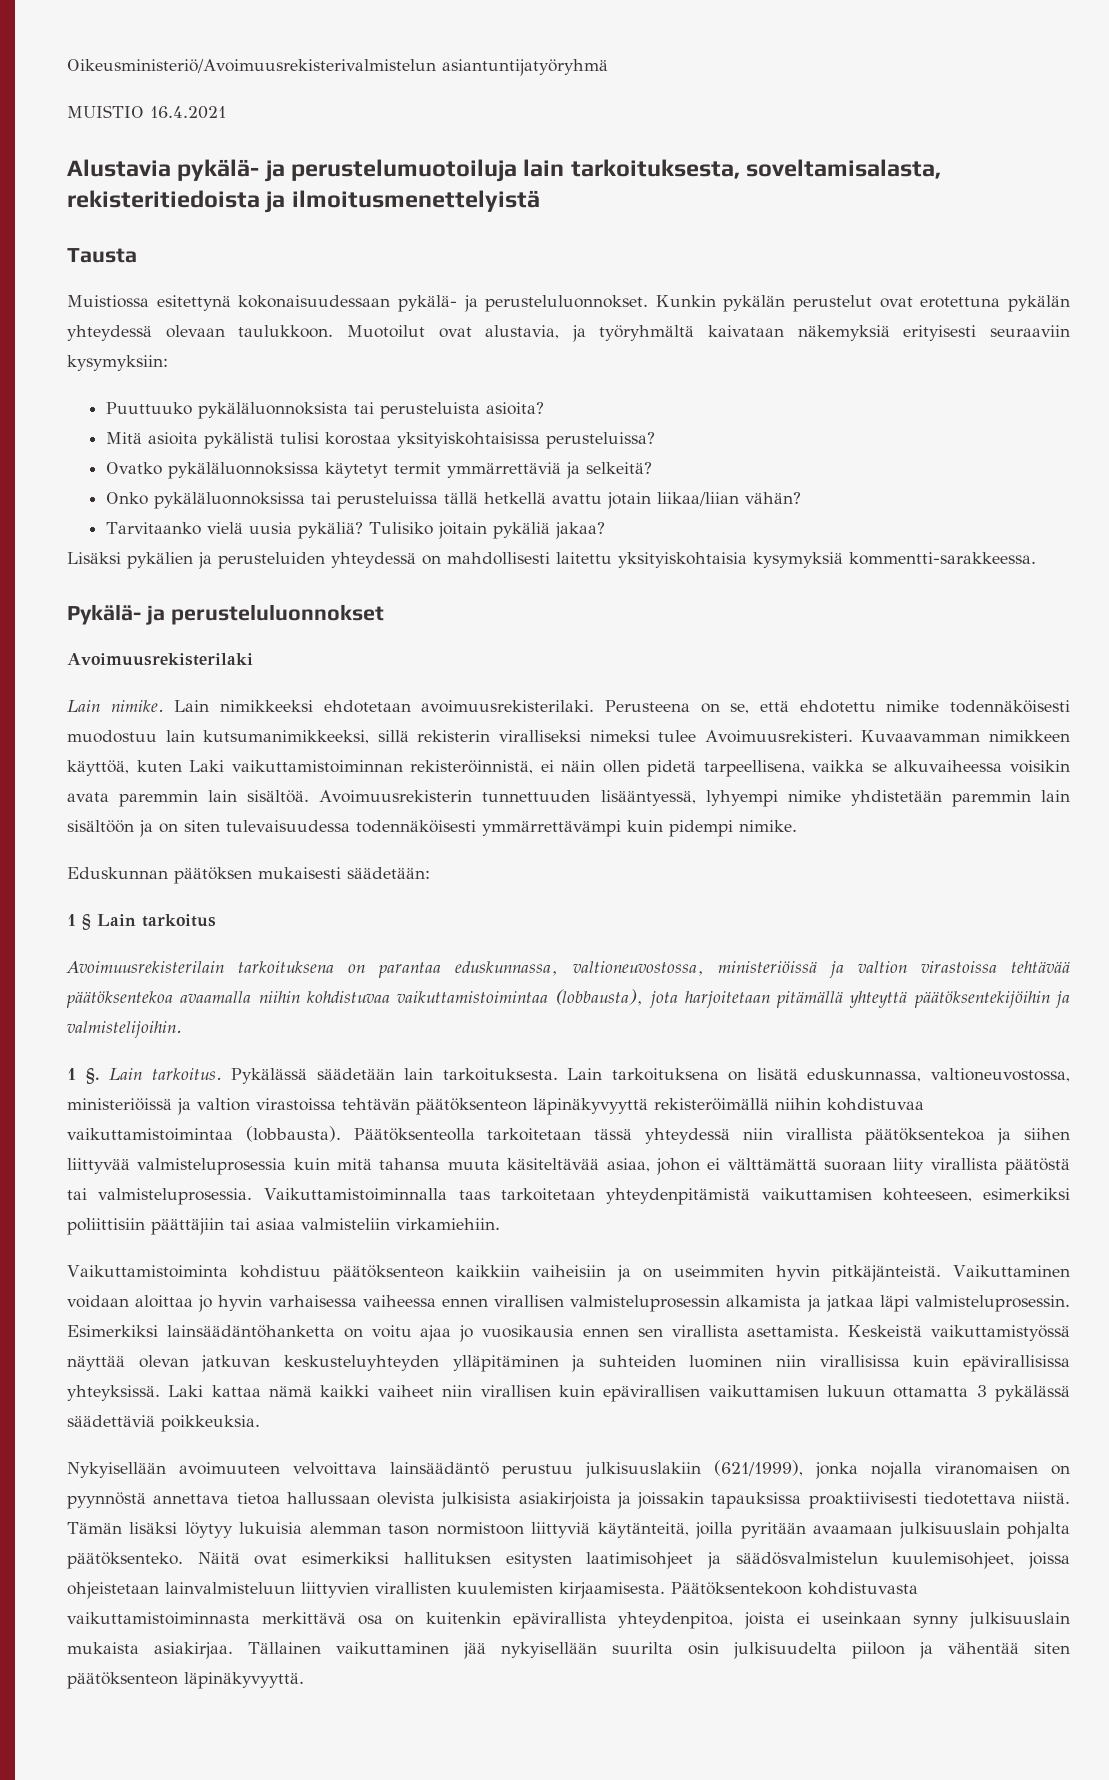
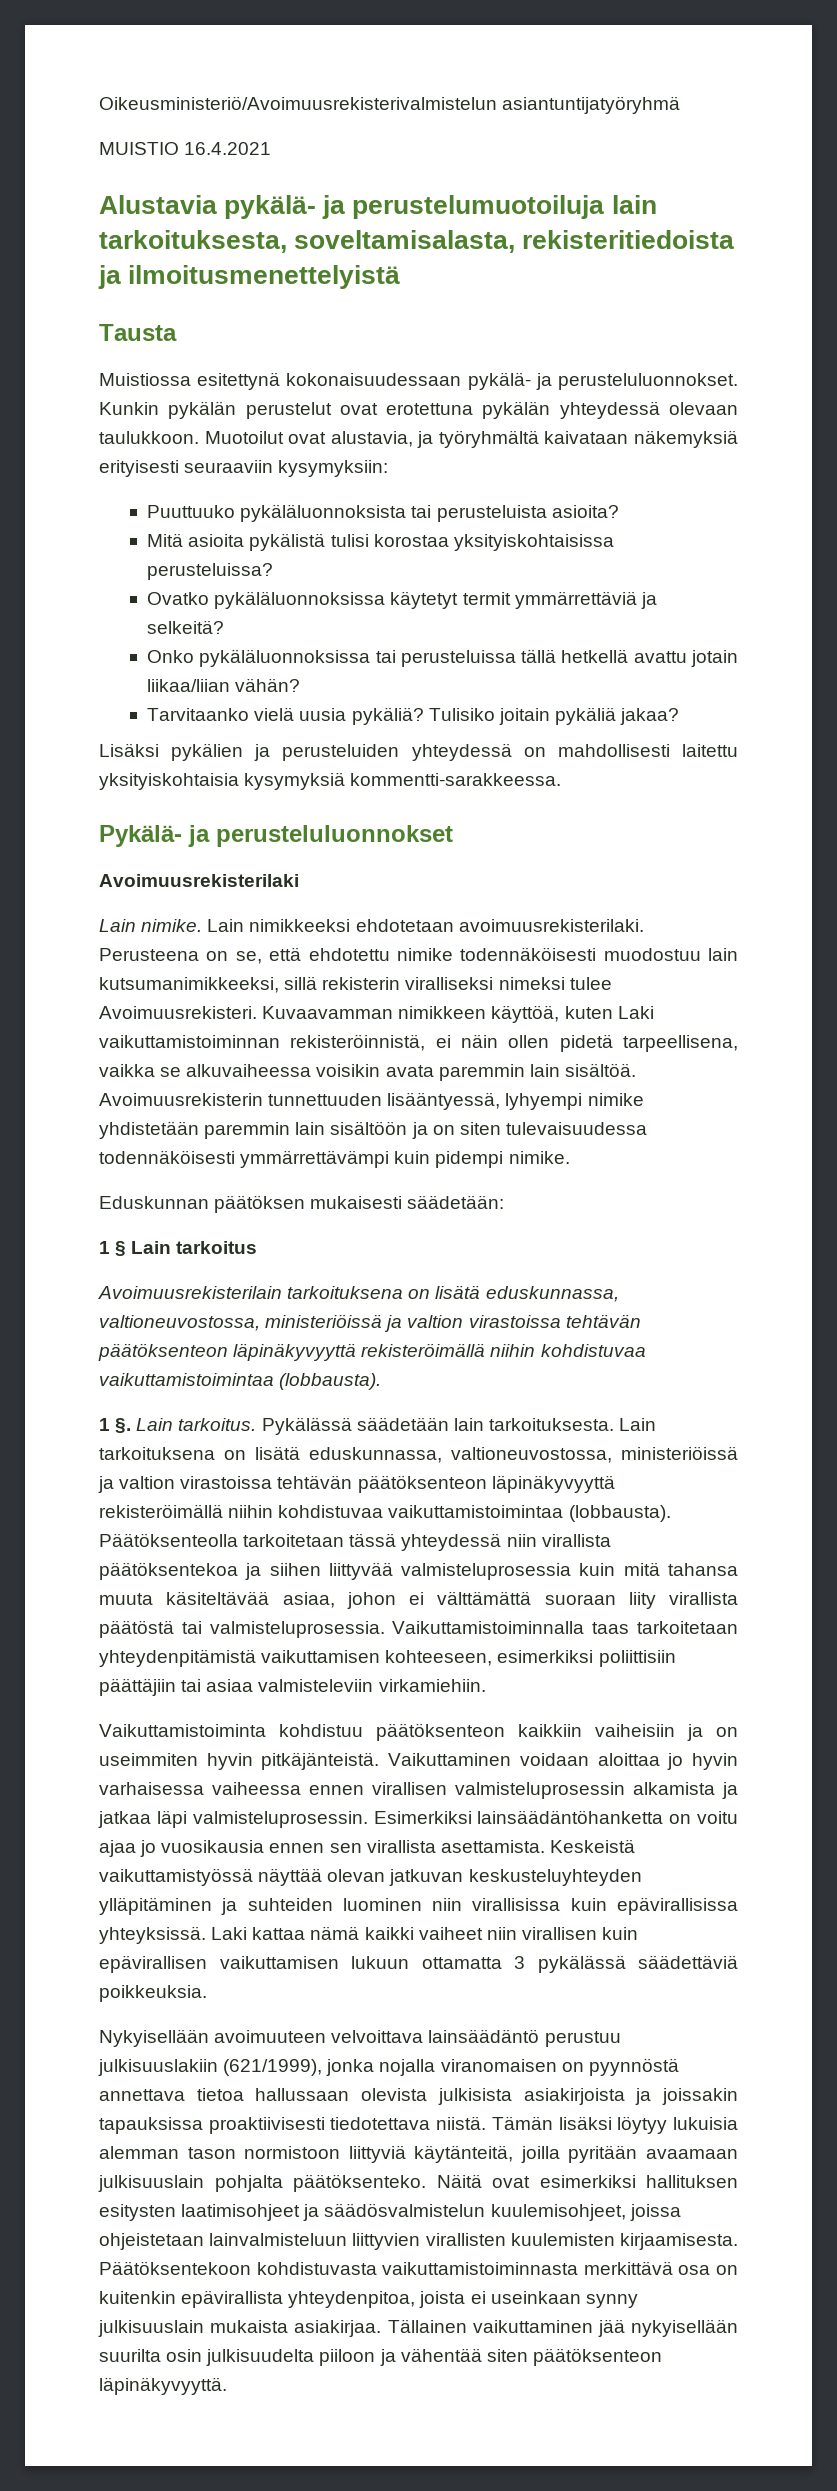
- Avoimuusrekisterilain tarkoituksena on parantaa eduskunnassa, valtioneuvostossa, ministeriöissä ja valtion virastoissa tehtävää päätöksentekoa avaamalla niihin kohdistuvaa vaikuttamistoimintaa (lobbausta), jota harjoitetaan pitämällä yhteyttä päätöksentekijöihin ja valmistelijoihin.
+ Avoimuusrekisterilain tarkoituksena on lisätä eduskunnassa, valtioneuvostossa, ministeriöissä ja valtion virastoissa tehtävän päätöksenteon läpinäkyvyyttä rekisteröimällä niihin kohdistuvaa vaikuttamistoimintaa (lobbausta).
- Vaikuttamistoiminnalla taas tarkoitetaan yhteydenpitämistä vaikuttamisen kohteeseen, esimerkiksi poliittisiin päättäjiin tai asiaa valmisteliin virkamiehiin.
+ Vaikuttamistoiminnalla taas tarkoitetaan yhteydenpitämistä vaikuttamisen kohteeseen, esimerkiksi poliittisiin päättäjiin tai asiaa valmisteleviin virkamiehiin.

